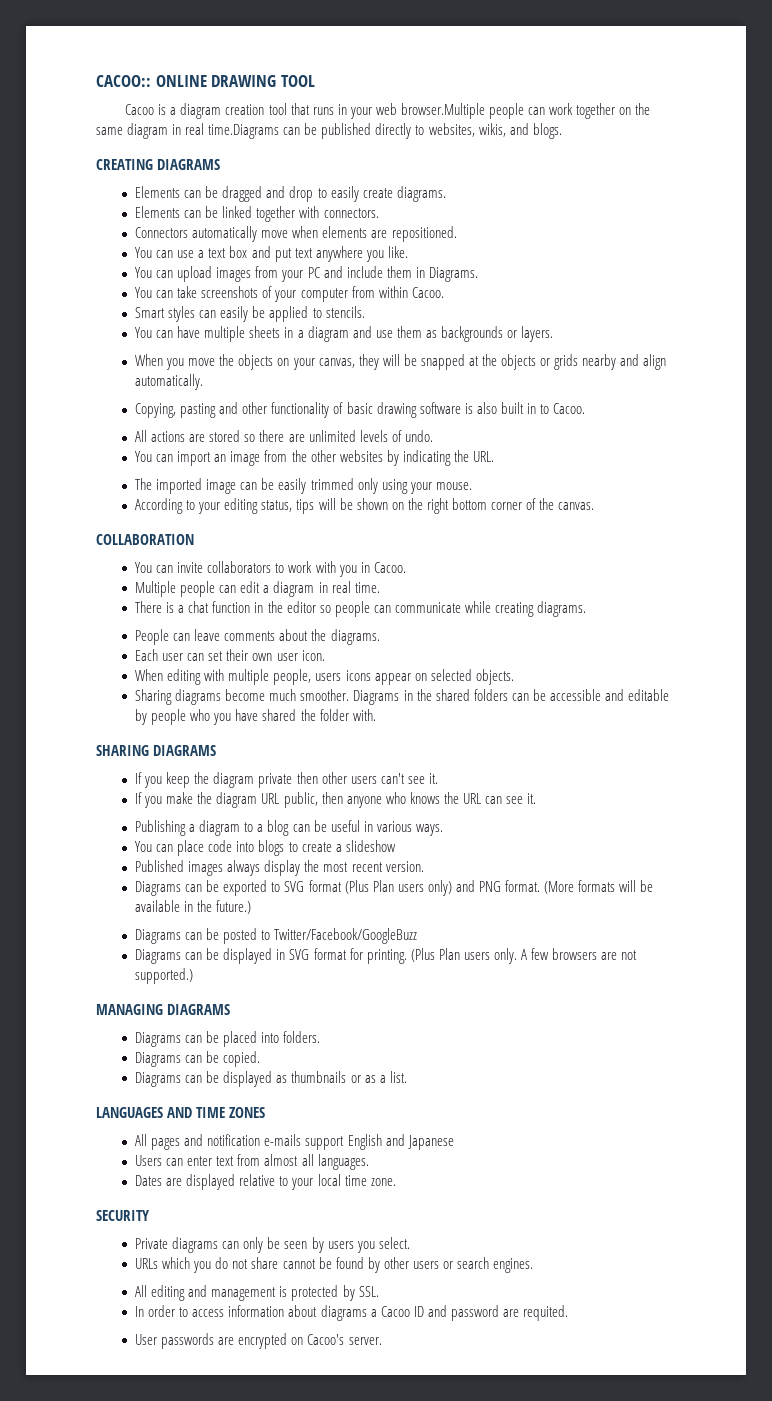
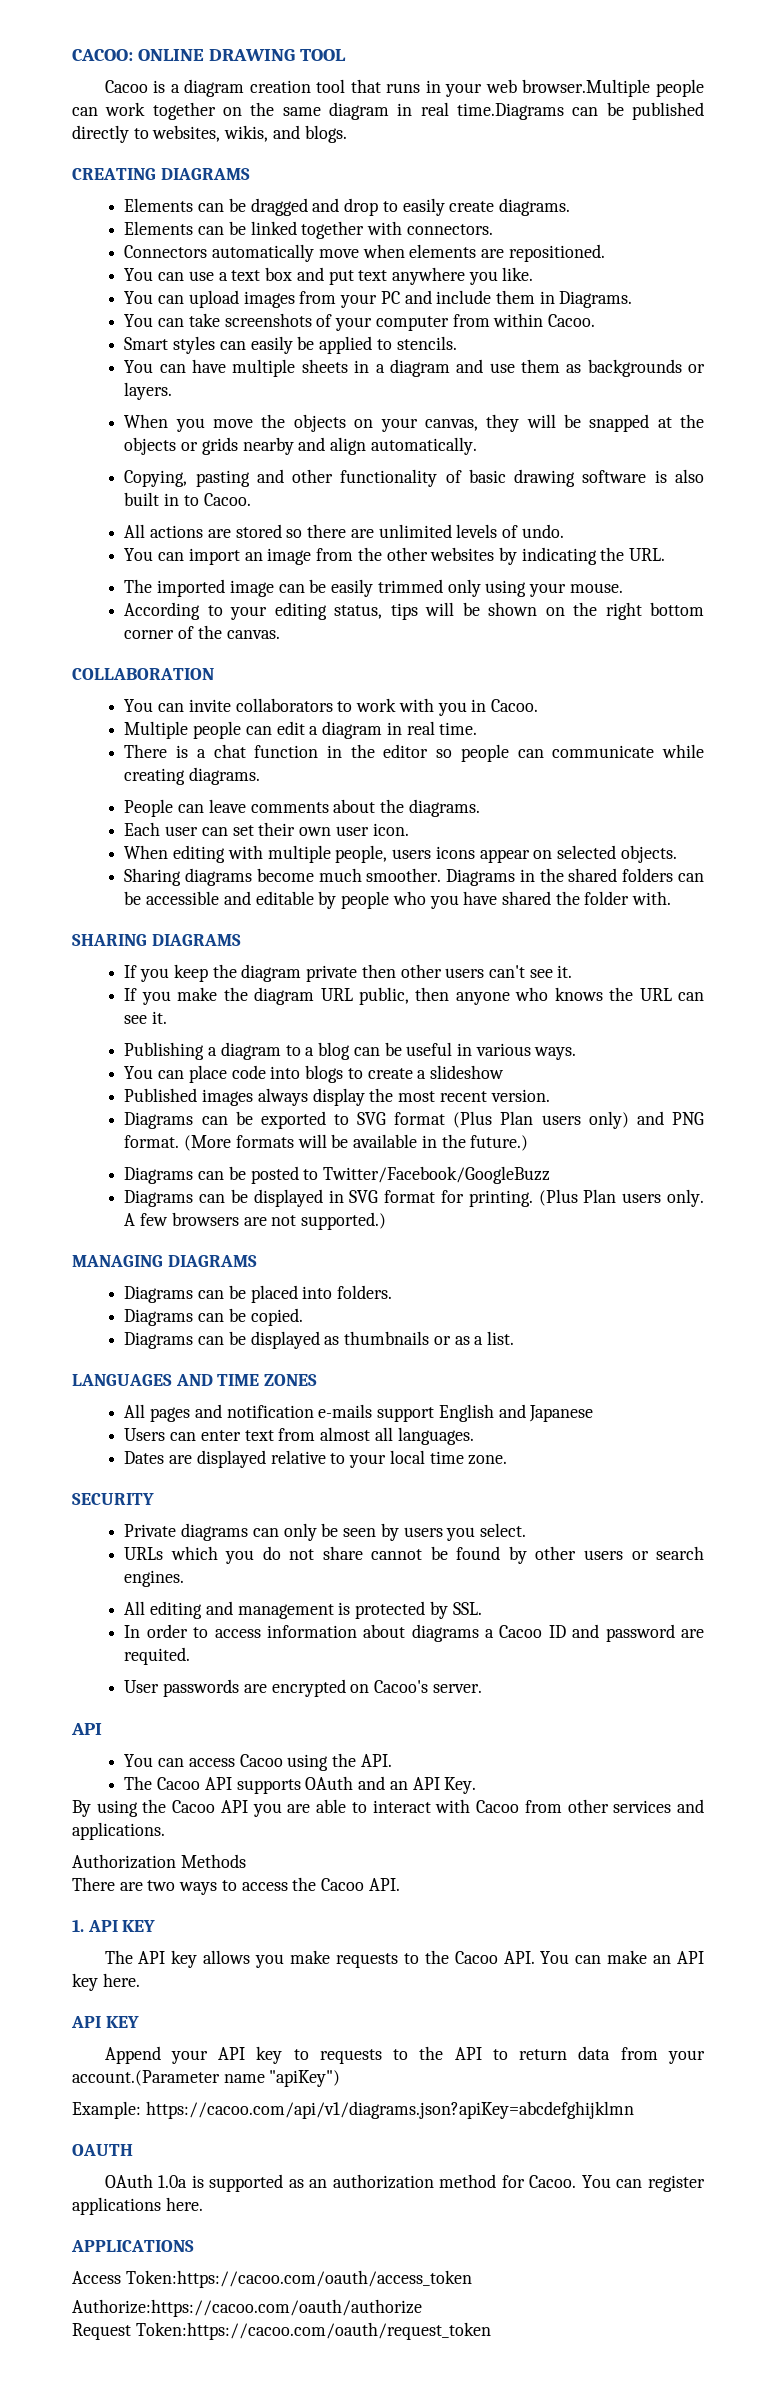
- CACOO:: ONLINE DRAWING TOOL
+ CACOO: ONLINE DRAWING TOOL
  User passwords are encrypted on Cacoo's server.
+ API
+ You can access Cacoo using the API.
+ The Cacoo API supports OAuth and an API Key.
+ By using the Cacoo API you are able to interact with Cacoo from other services and applications.
+ Authorization Methods
+ There are two ways to access the Cacoo API.
+ 1. API KEY
+ The API key allows you make requests to the Cacoo API. You can make an API key here.
+ API KEY
+ Append your API key to requests to the API to return data from your account.(Parameter name "apiKey")
+ Example: https://cacoo.com/api/v1/diagrams.json?apiKey=abcdefghijklmn
+ OAUTH
+ OAuth 1.0a is supported as an authorization method for Cacoo. You can register applications here.
+ APPLICATIONS
+ Access Token:https://cacoo.com/oauth/access_token
+ Authorize:https://cacoo.com/oauth/authorize
+ Request Token:https://cacoo.com/oauth/request_token

